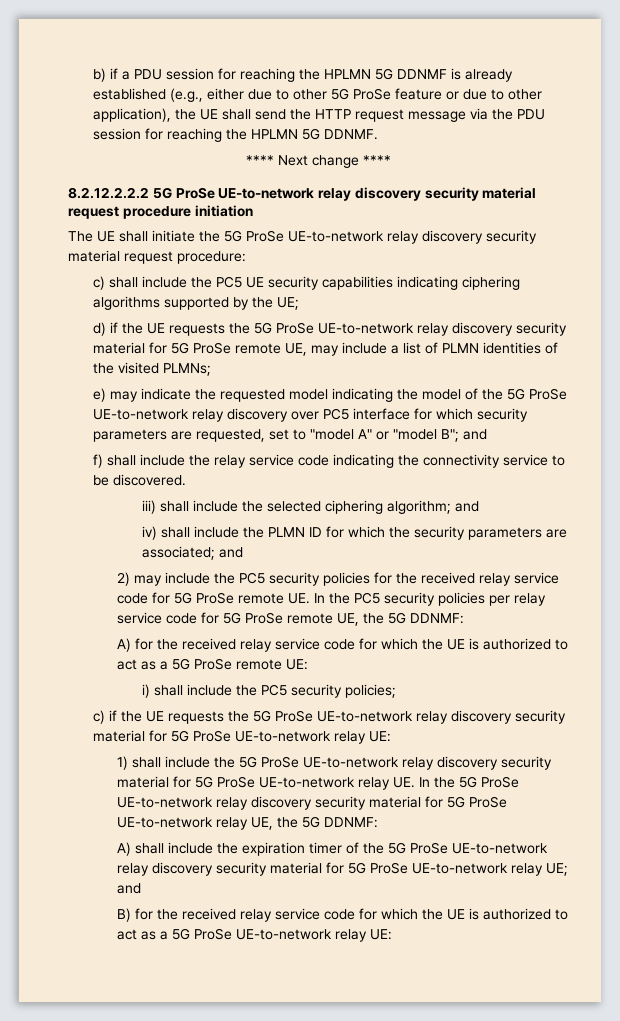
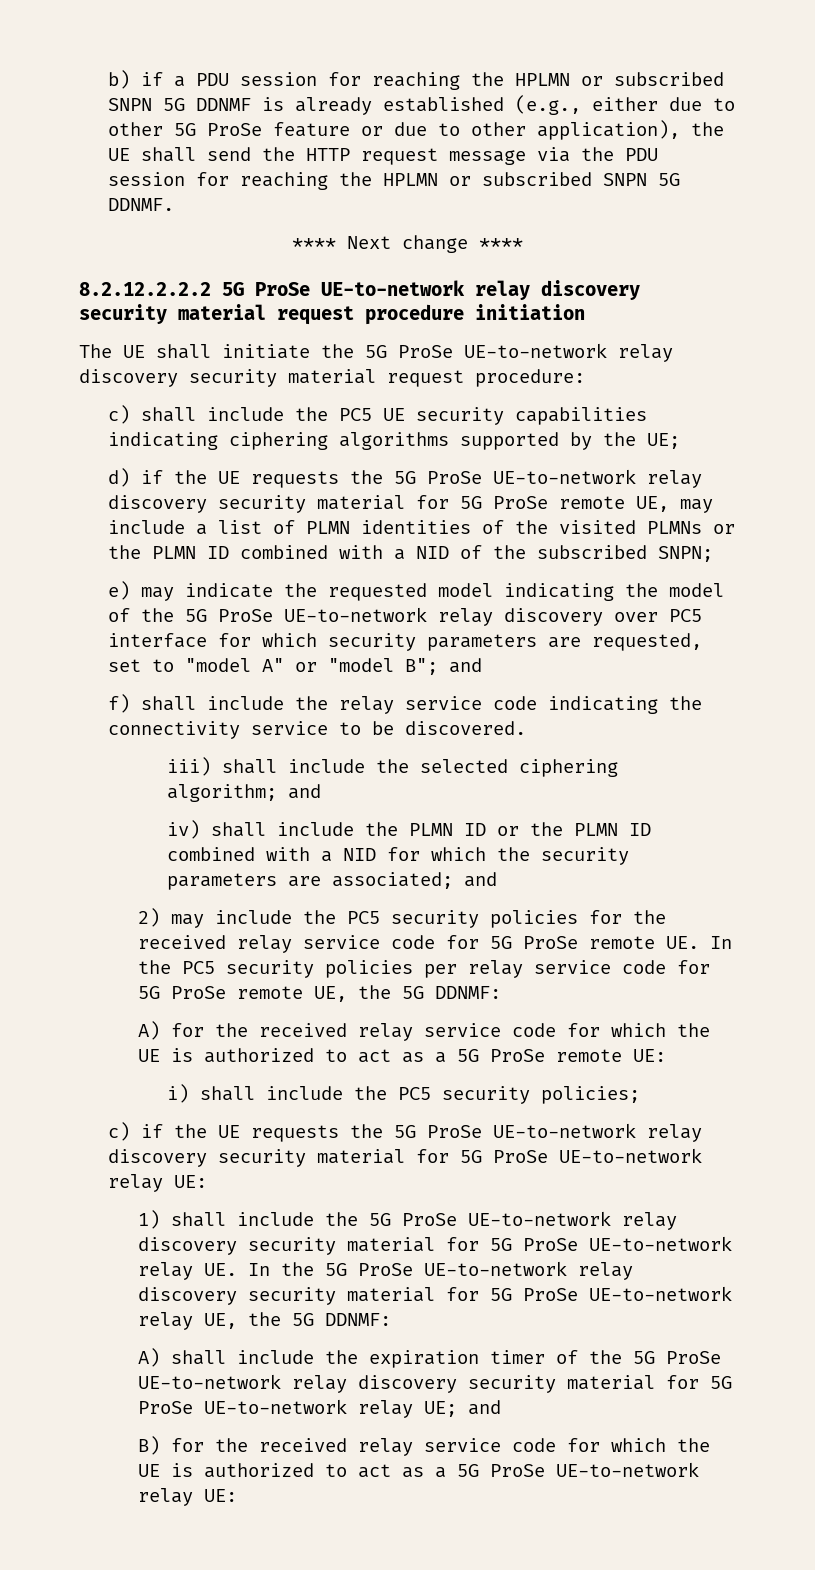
- b) if a PDU session for reaching the HPLMN 5G DDNMF is already established (e.g., either due to other 5G ProSe feature or due to other application), the UE shall send the HTTP request message via the PDU session for reaching the HPLMN 5G DDNMF.
+ b) if a PDU session for reaching the HPLMN or subscribed SNPN 5G DDNMF is already established (e.g., either due to other 5G ProSe feature or due to other application), the UE shall send the HTTP request message via the PDU session for reaching the HPLMN or subscribed SNPN 5G DDNMF.
- d) if the UE requests the 5G ProSe UE-to-network relay discovery security material for 5G ProSe remote UE, may include a list of PLMN identities of the visited PLMNs;
+ d) if the UE requests the 5G ProSe UE-to-network relay discovery security material for 5G ProSe remote UE, may include a list of PLMN identities of the visited PLMNs or the PLMN ID combined with a NID of the subscribed SNPN;
- iv) shall include the PLMN ID for which the security parameters are associated; and
+ iv) shall include the PLMN ID or the PLMN ID combined with a NID for which the security parameters are associated; and

